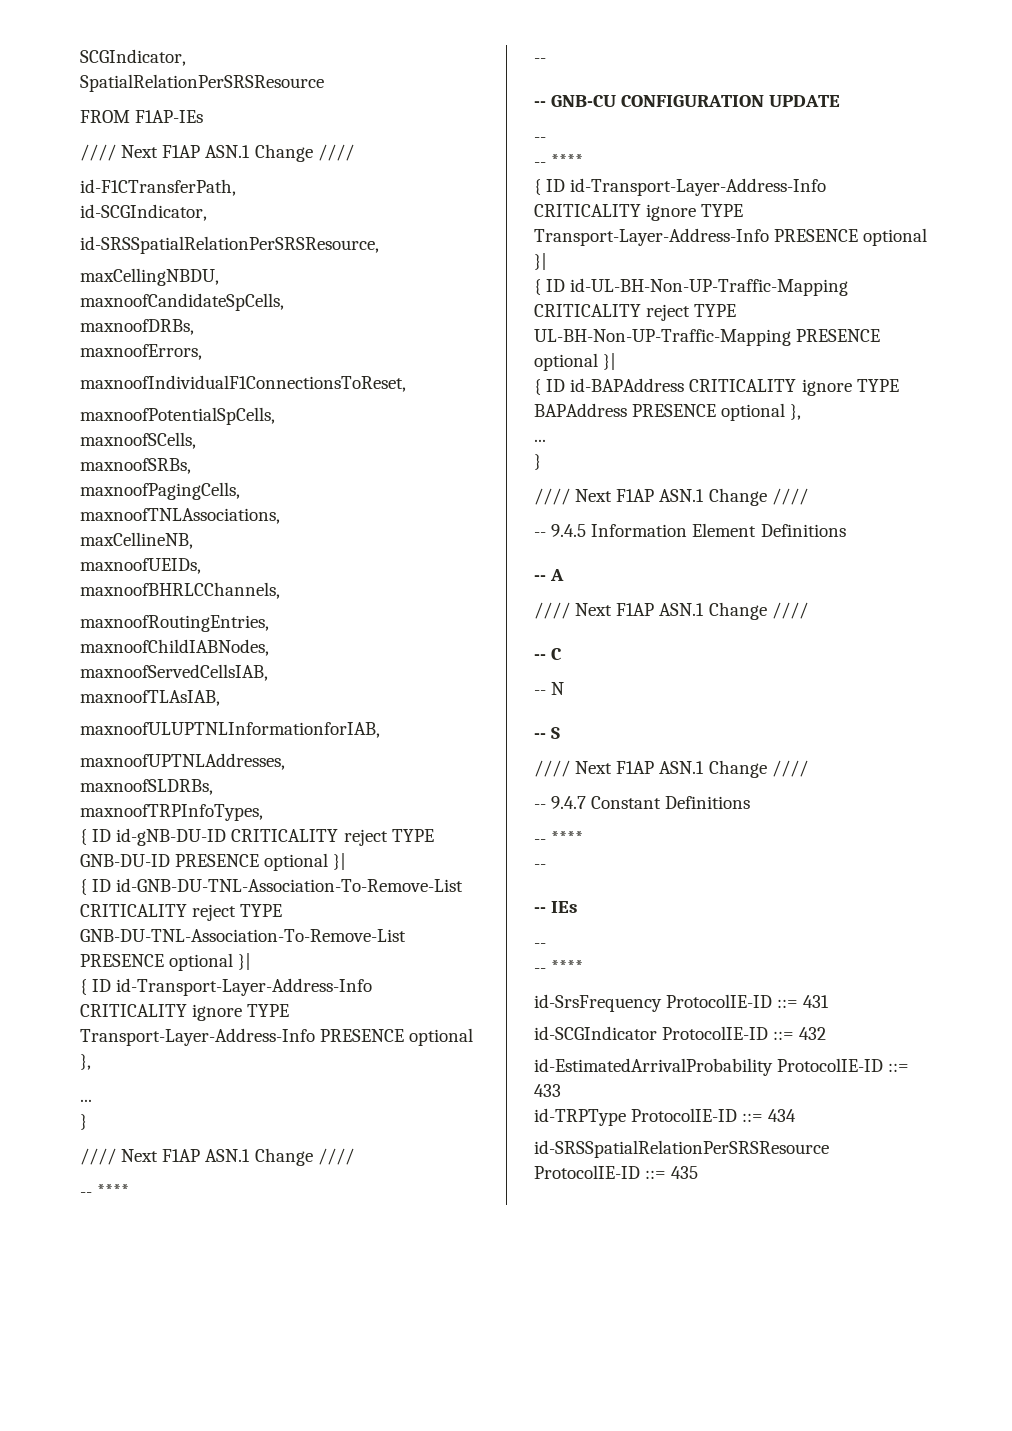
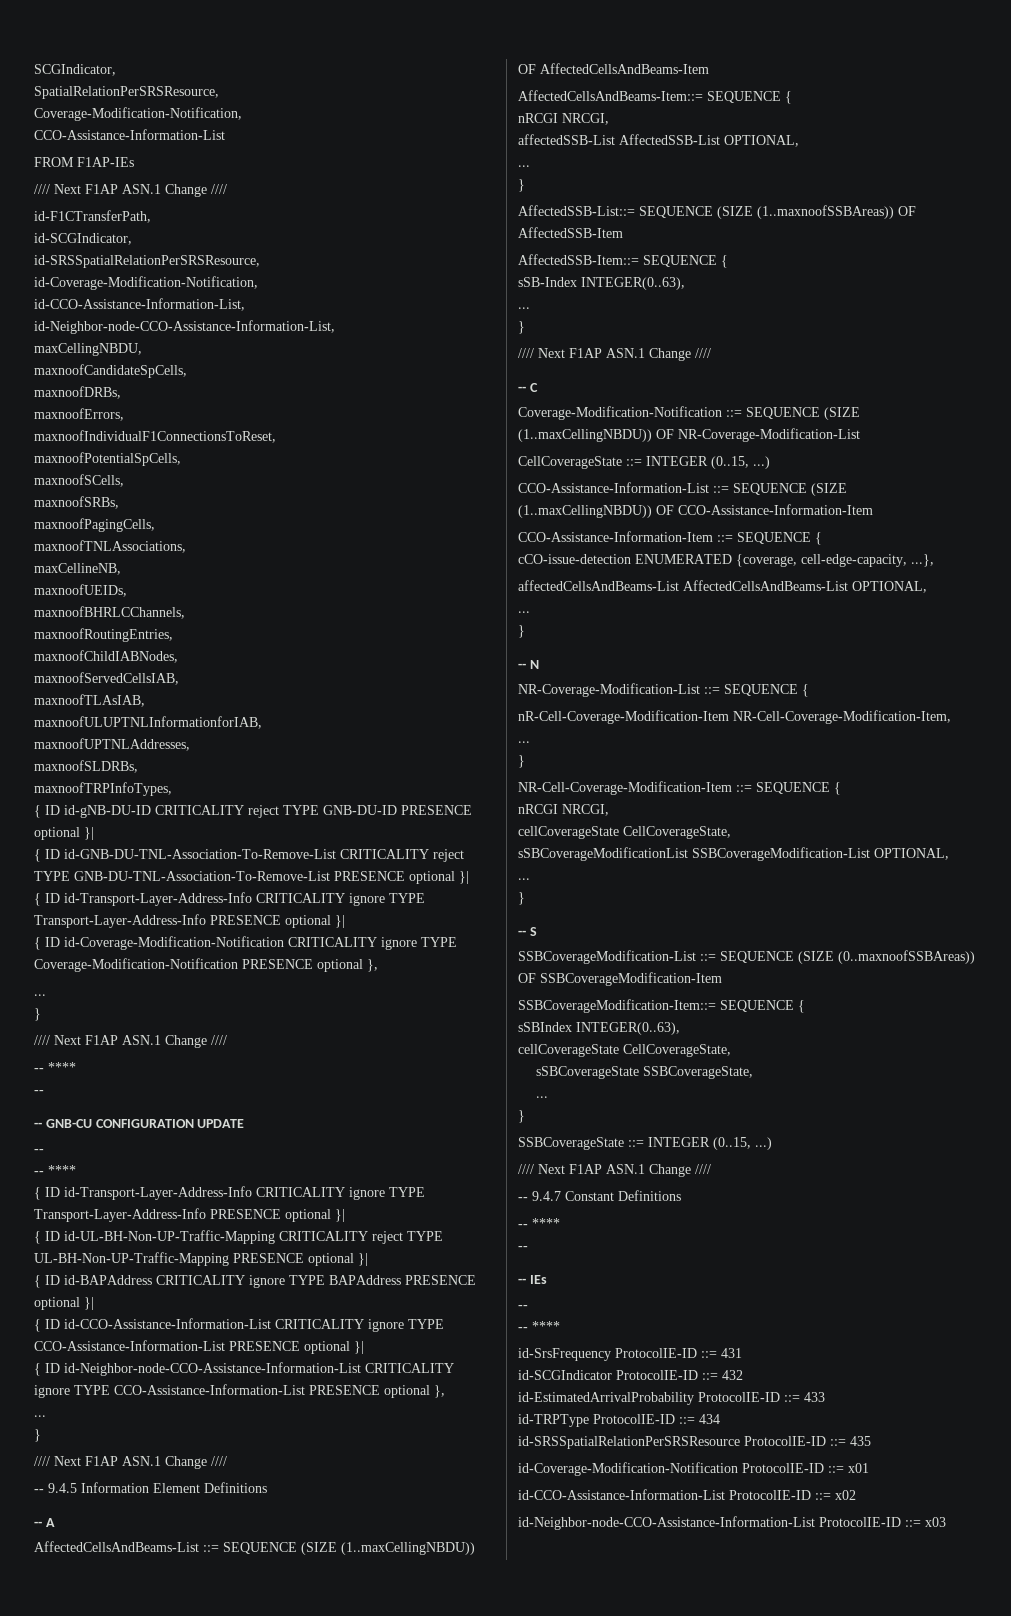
- SpatialRelationPerSRSResource
+ SpatialRelationPerSRSResource,
+ Coverage-Modification-Notification,
+ CCO-Assistance-Information-List
+ id-Coverage-Modification-Notification,
+ id-CCO-Assistance-Information-List, id-Neighbor-node-CCO-Assistance-Information-List,
  { ID id-GNB-DU-TNL-Association-To-Remove-List CRITICALITY reject TYPE GNB-DU-TNL-Association-To-Remove-List PRESENCE optional }|
- { ID id-Transport-Layer-Address-Info CRITICALITY ignore TYPE Transport-Layer-Address-Info PRESENCE optional },
+ { ID id-Transport-Layer-Address-Info CRITICALITY ignore TYPE Transport-Layer-Address-Info PRESENCE optional }|
+ { ID id-Coverage-Modification-Notification CRITICALITY ignore TYPE Coverage-Modification-Notification PRESENCE optional },
- { ID id-BAPAddress CRITICALITY ignore TYPE BAPAddress PRESENCE optional },
+ { ID id-BAPAddress CRITICALITY ignore TYPE BAPAddress PRESENCE optional }|
+ { ID id-CCO-Assistance-Information-List CRITICALITY ignore TYPE CCO-Assistance-Information-List PRESENCE optional }|
+ { ID id-Neighbor-node-CCO-Assistance-Information-List CRITICALITY ignore TYPE CCO-Assistance-Information-List PRESENCE optional },
+ AffectedCellsAndBeams-List ::= SEQUENCE (SIZE (1..maxCellingNBDU)) OF AffectedCellsAndBeams-Item
+ AffectedCellsAndBeams-Item::= SEQUENCE {
+ nRCGI NRCGI,
+ affectedSSB-List AffectedSSB-List OPTIONAL,
+ ...
+ }
+ AffectedSSB-List::= SEQUENCE (SIZE (1..maxnoofSSBAreas)) OF AffectedSSB-Item
+ AffectedSSB-Item::= SEQUENCE {
+ sSB-Index INTEGER(0..63),
+ ...
+ }
+ Coverage-Modification-Notification ::= SEQUENCE (SIZE (1..maxCellingNBDU)) OF NR-Coverage-Modification-List
+ CellCoverageState ::= INTEGER (0..15, ...)
+ CCO-Assistance-Information-List ::= SEQUENCE (SIZE (1..maxCellingNBDU)) OF CCO-Assistance-Information-Item
+ CCO-Assistance-Information-Item ::= SEQUENCE {
+ cCO-issue-detection ENUMERATED {coverage, cell-edge-capacity, ...},
+ affectedCellsAndBeams-List AffectedCellsAndBeams-List OPTIONAL,
+ ...
+ }
  -- N
+ NR-Coverage-Modification-List ::= SEQUENCE {
+ nR-Cell-Coverage-Modification-Item NR-Cell-Coverage-Modification-Item,
+ ...
+ }
+ NR-Cell-Coverage-Modification-Item ::= SEQUENCE {
+ nRCGI NRCGI,
+ cellCoverageState CellCoverageState,
+ sSBCoverageModificationList SSBCoverageModification-List OPTIONAL,
+ ...
+ }
  -- S
+ SSBCoverageModification-List ::= SEQUENCE (SIZE (0..maxnoofSSBAreas)) OF SSBCoverageModification-Item
+ SSBCoverageModification-Item::= SEQUENCE {
+ sSBIndex INTEGER(0..63),
+ cellCoverageState CellCoverageState,
+ sSBCoverageState SSBCoverageState,
+ ...
+ }
+ SSBCoverageState ::= INTEGER (0..15, ...)
+ id-Coverage-Modification-Notification ProtocolIE-ID ::= x01
+ id-CCO-Assistance-Information-List ProtocolIE-ID ::= x02
+ id-Neighbor-node-CCO-Assistance-Information-List ProtocolIE-ID ::= x03

